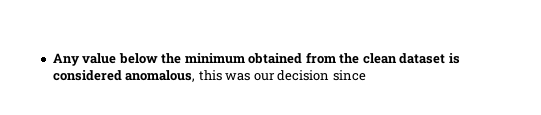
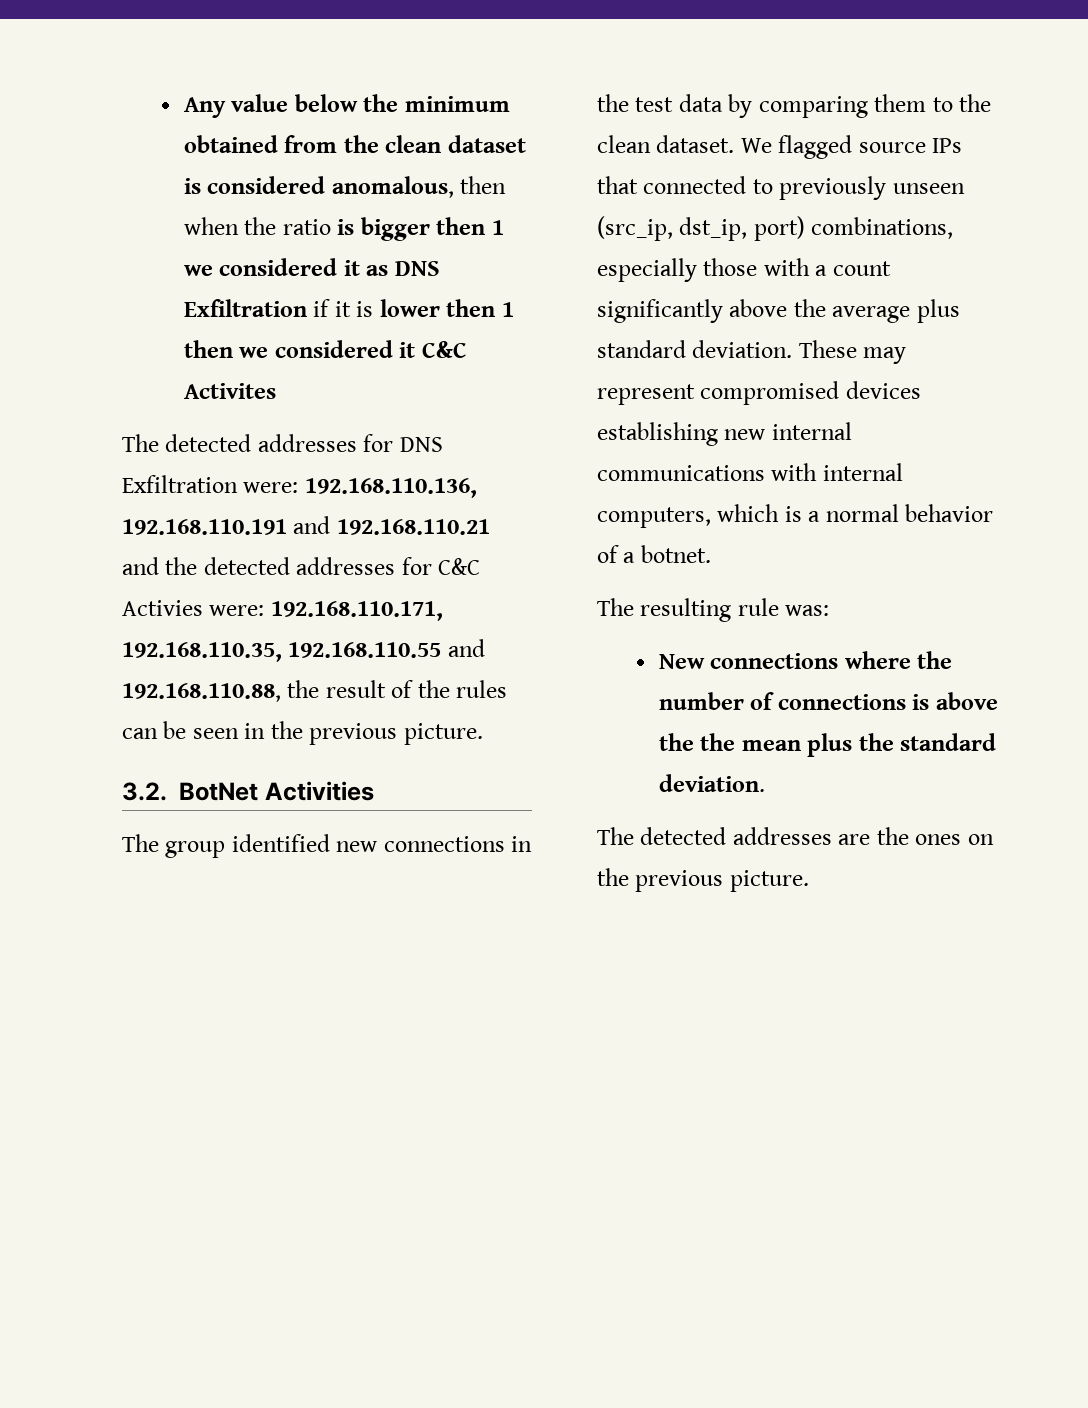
- Any value below the minimum obtained from the clean dataset is considered anomalous, this was our decision since
+ Any value below the minimum obtained from the clean dataset is considered anomalous, then when the ratio is bigger then 1 we considered it as DNS Exfiltration if it is lower then 1 then we considered it C&C Activites
+ The detected addresses for DNS Exfiltration were: 192.168.110.136, 192.168.110.191 and 192.168.110.21 and the detected addresses for C&C Activies were: 192.168.110.171, 192.168.110.35, 192.168.110.55 and 192.168.110.88, the result of the rules can be seen in the previous picture.
+ 3.2. BotNet Activities
+ The group identified new connections in the test data by comparing them to the clean dataset. We flagged source IPs that connected to previously unseen (src_ip, dst_ip, port) combinations, especially those with a count significantly above the average plus standard deviation. These may represent compromised devices establishing new internal communications with internal computers, which is a normal behavior of a botnet.
+ The resulting rule was:
+ New connections where the number of connections is above the the mean plus the standard deviation.
+ The detected addresses are the ones on the previous picture.

